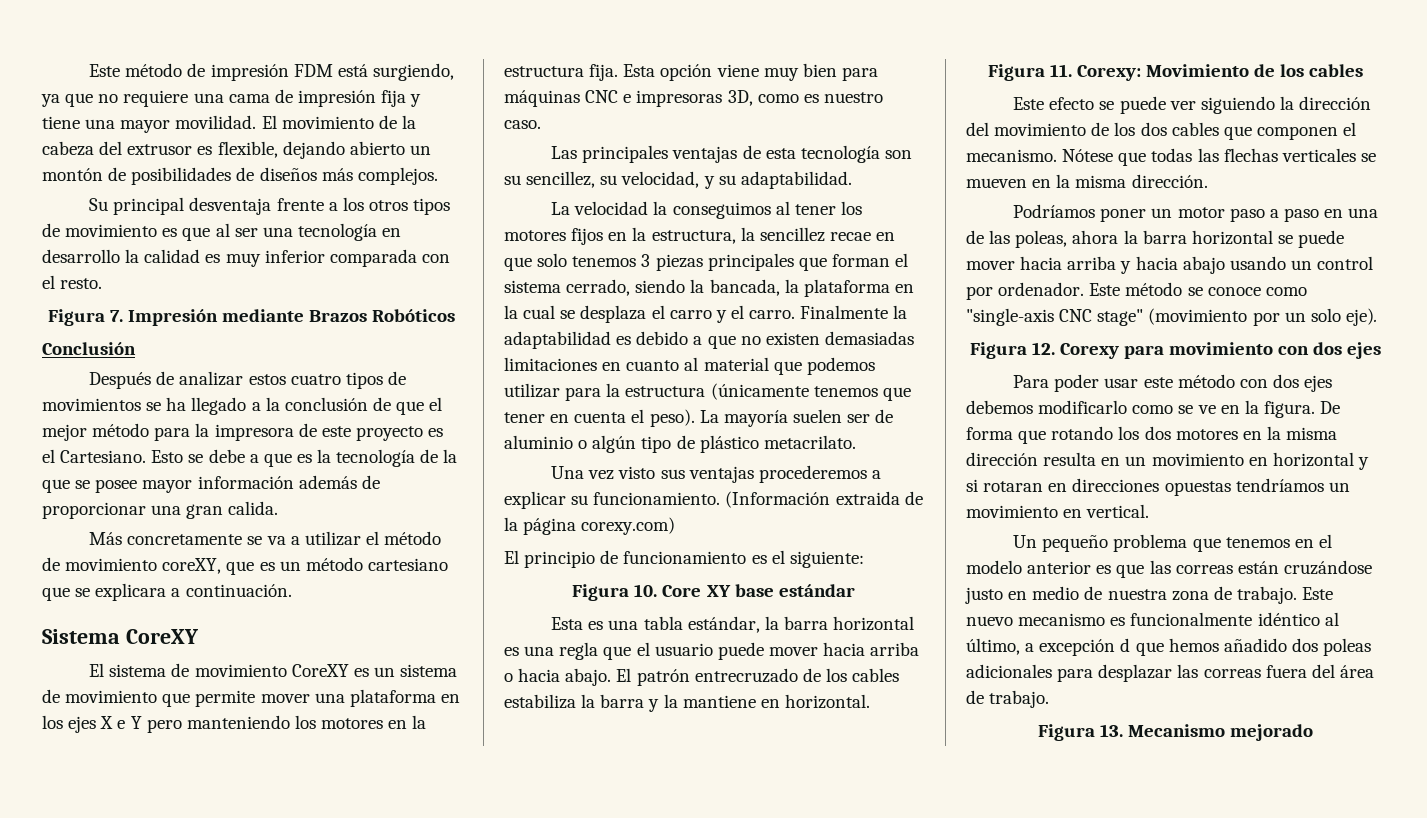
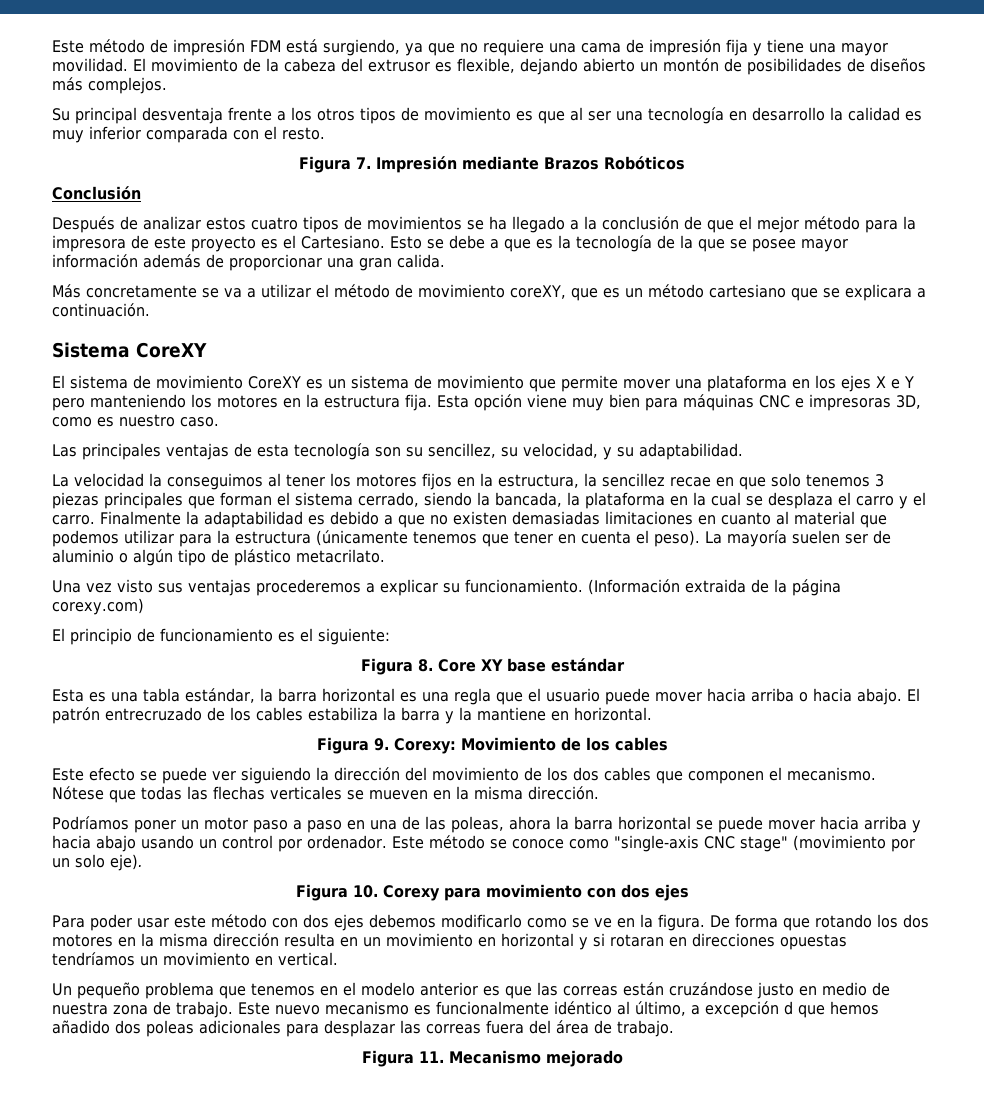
- Figura 10. Core XY base estándar
+ Figura 8. Core XY base estándar
- Figura 11. Corexy: Movimiento de los cables
+ Figura 9. Corexy: Movimiento de los cables
- Figura 12. Corexy para movimiento con dos ejes
+ Figura 10. Corexy para movimiento con dos ejes
- Figura 13. Mecanismo mejorado
+ Figura 11. Mecanismo mejorado

